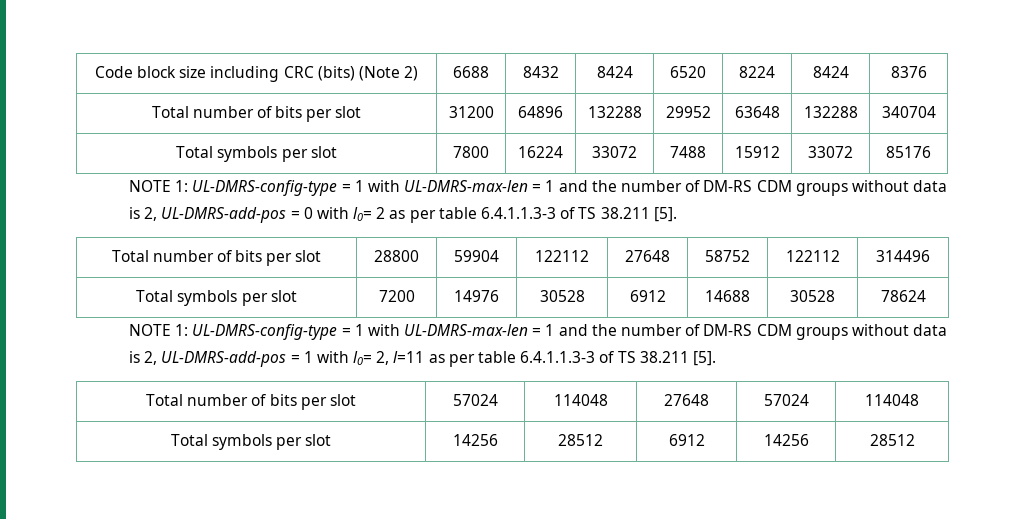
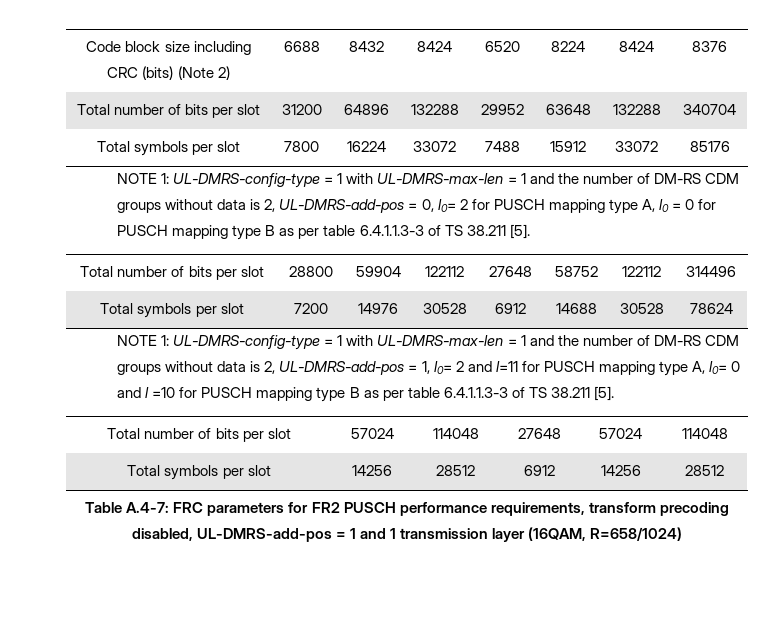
- NOTE 1: UL-DMRS-config-type = 1 with UL-DMRS-max-len = 1 and the number of DM-RS CDM groups without data is 2, UL-DMRS-add-pos = 0 with l0= 2 as per table 6.4.1.1.3-3 of TS 38.211 [5].
+ NOTE 1: UL-DMRS-config-type = 1 with UL-DMRS-max-len = 1 and the number of DM-RS CDM groups without data is 2, UL-DMRS-add-pos = 0, l0= 2 for PUSCH mapping type A, l0 = 0 for PUSCH mapping type B as per table 6.4.1.1.3-3 of TS 38.211 [5].
- NOTE 1: UL-DMRS-config-type = 1 with UL-DMRS-max-len = 1 and the number of DM-RS CDM groups without data is 2, UL-DMRS-add-pos = 1 with l0= 2, l=11 as per table 6.4.1.1.3-3 of TS 38.211 [5].
+ NOTE 1: UL-DMRS-config-type = 1 with UL-DMRS-max-len = 1 and the number of DM-RS CDM groups without data is 2, UL-DMRS-add-pos = 1, l0= 2 and l=11 for PUSCH mapping type A, l0= 0 and l =10 for PUSCH mapping type B as per table 6.4.1.1.3-3 of TS 38.211 [5].
+ Table A.4-7: FRC parameters for FR2 PUSCH performance requirements, transform precoding disabled, UL-DMRS-add-pos = 1 and 1 transmission layer (16QAM, R=658/1024)

